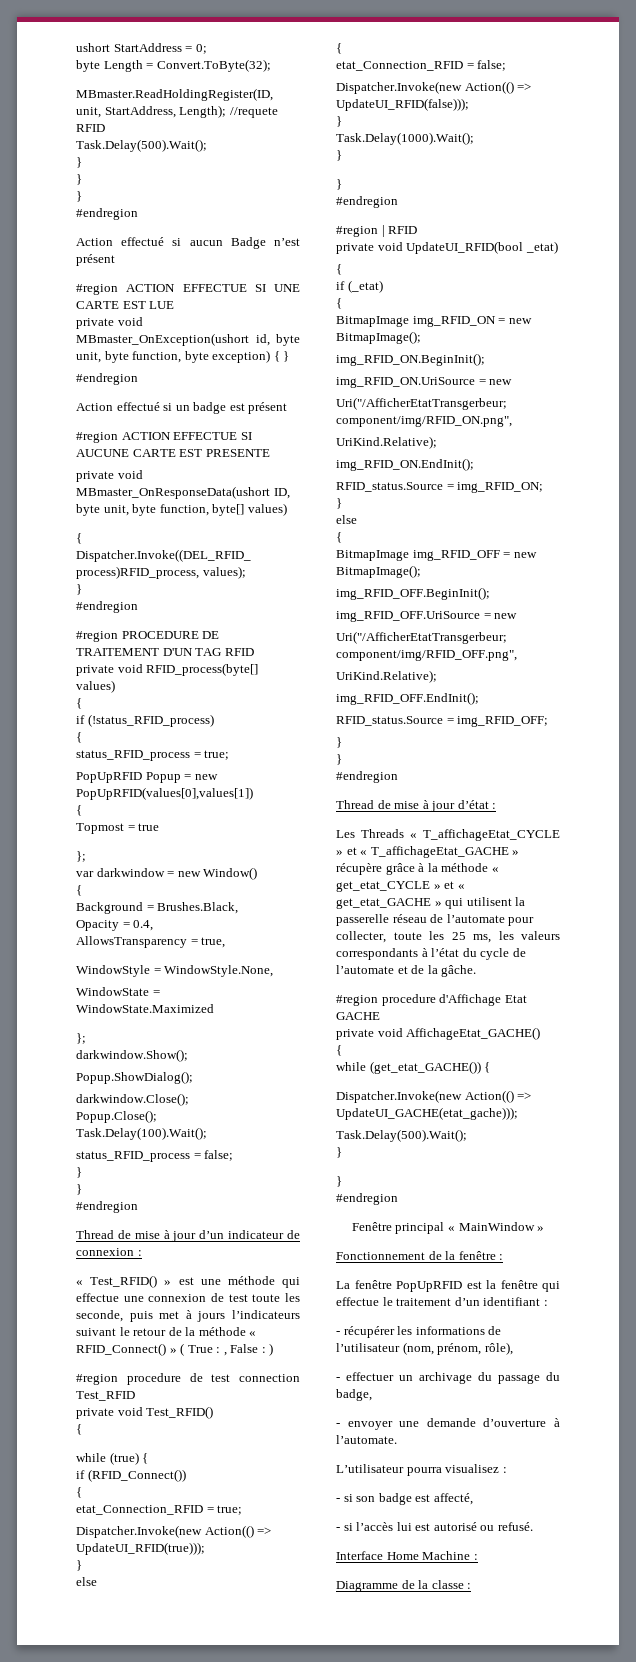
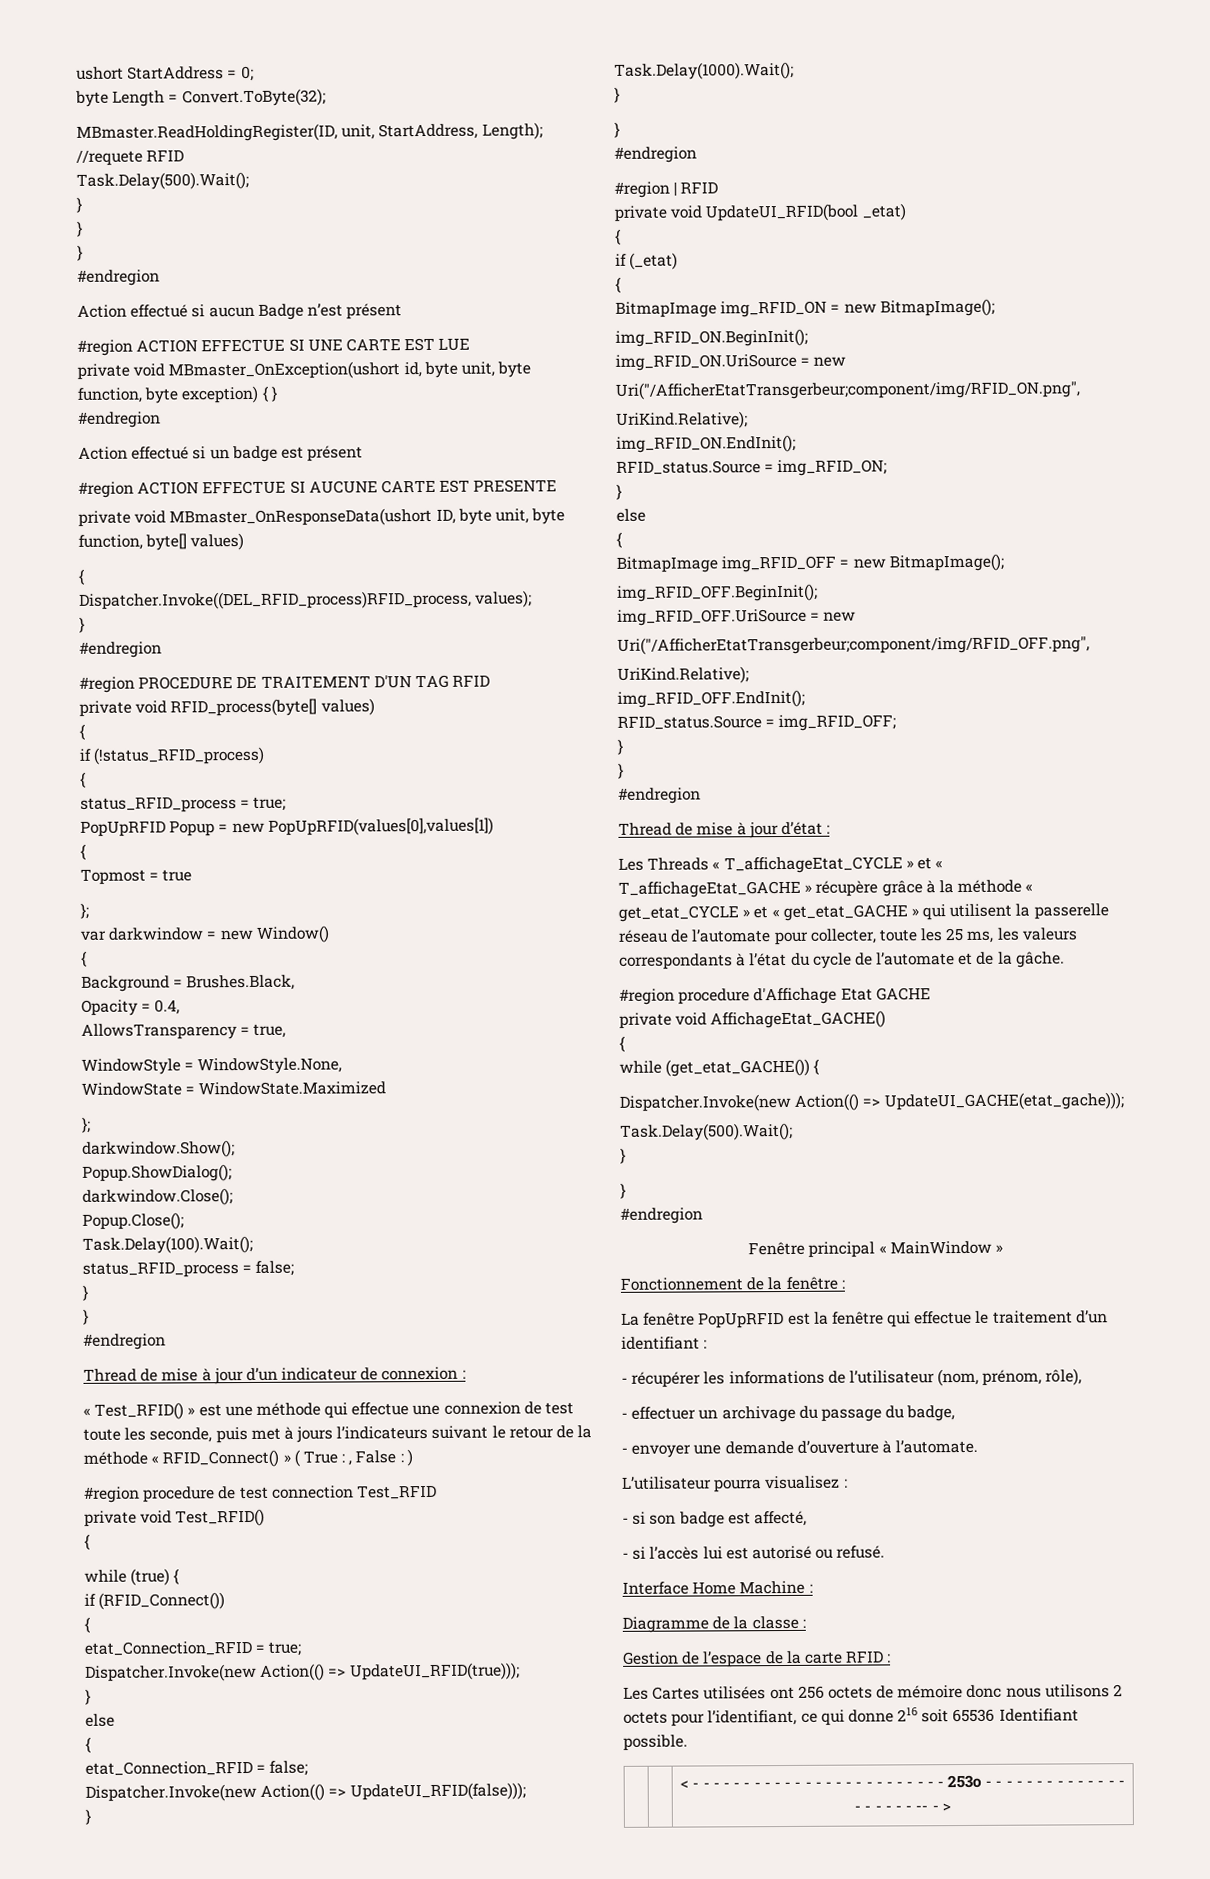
+ Gestion de l’espace de la carte RFID :
+ Les Cartes utilisées ont 256 octets de mémoire donc nous utilisons 2 octets pour l’identifiant, ce qui donne 216 soit 65536 Identifiant possible.
+ | | < - - - - - - - - - - - - - - - - - - - - - - - - - 253o - - - - - - - - - - - - - - - - - - - - -- - >

